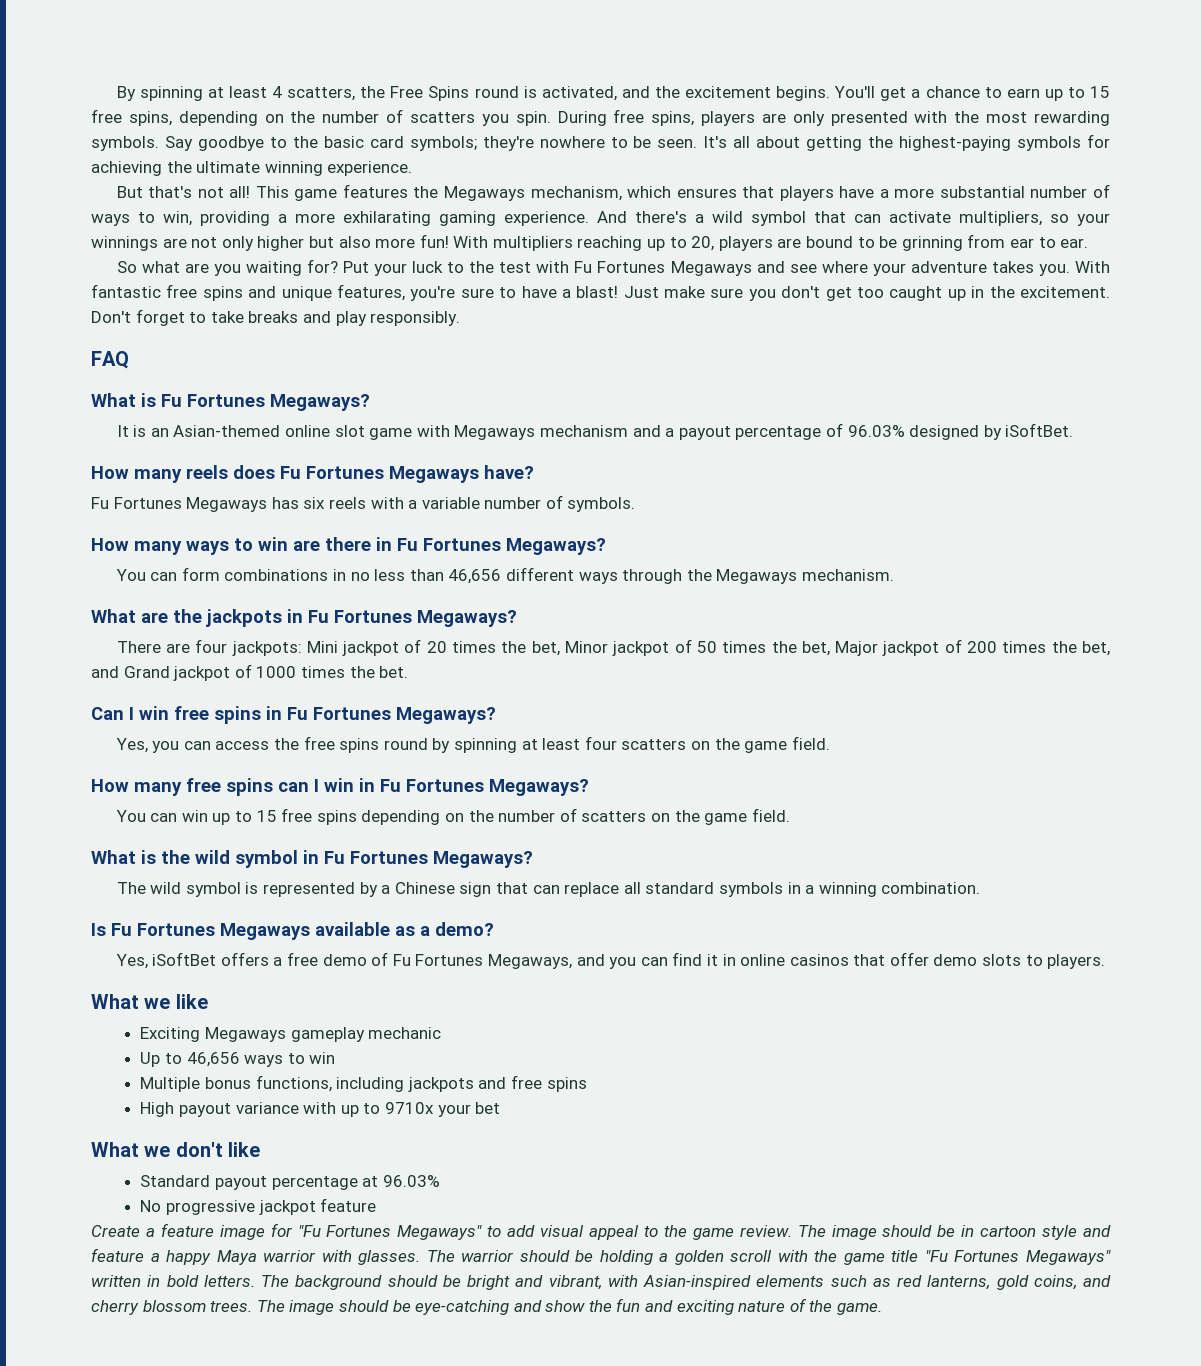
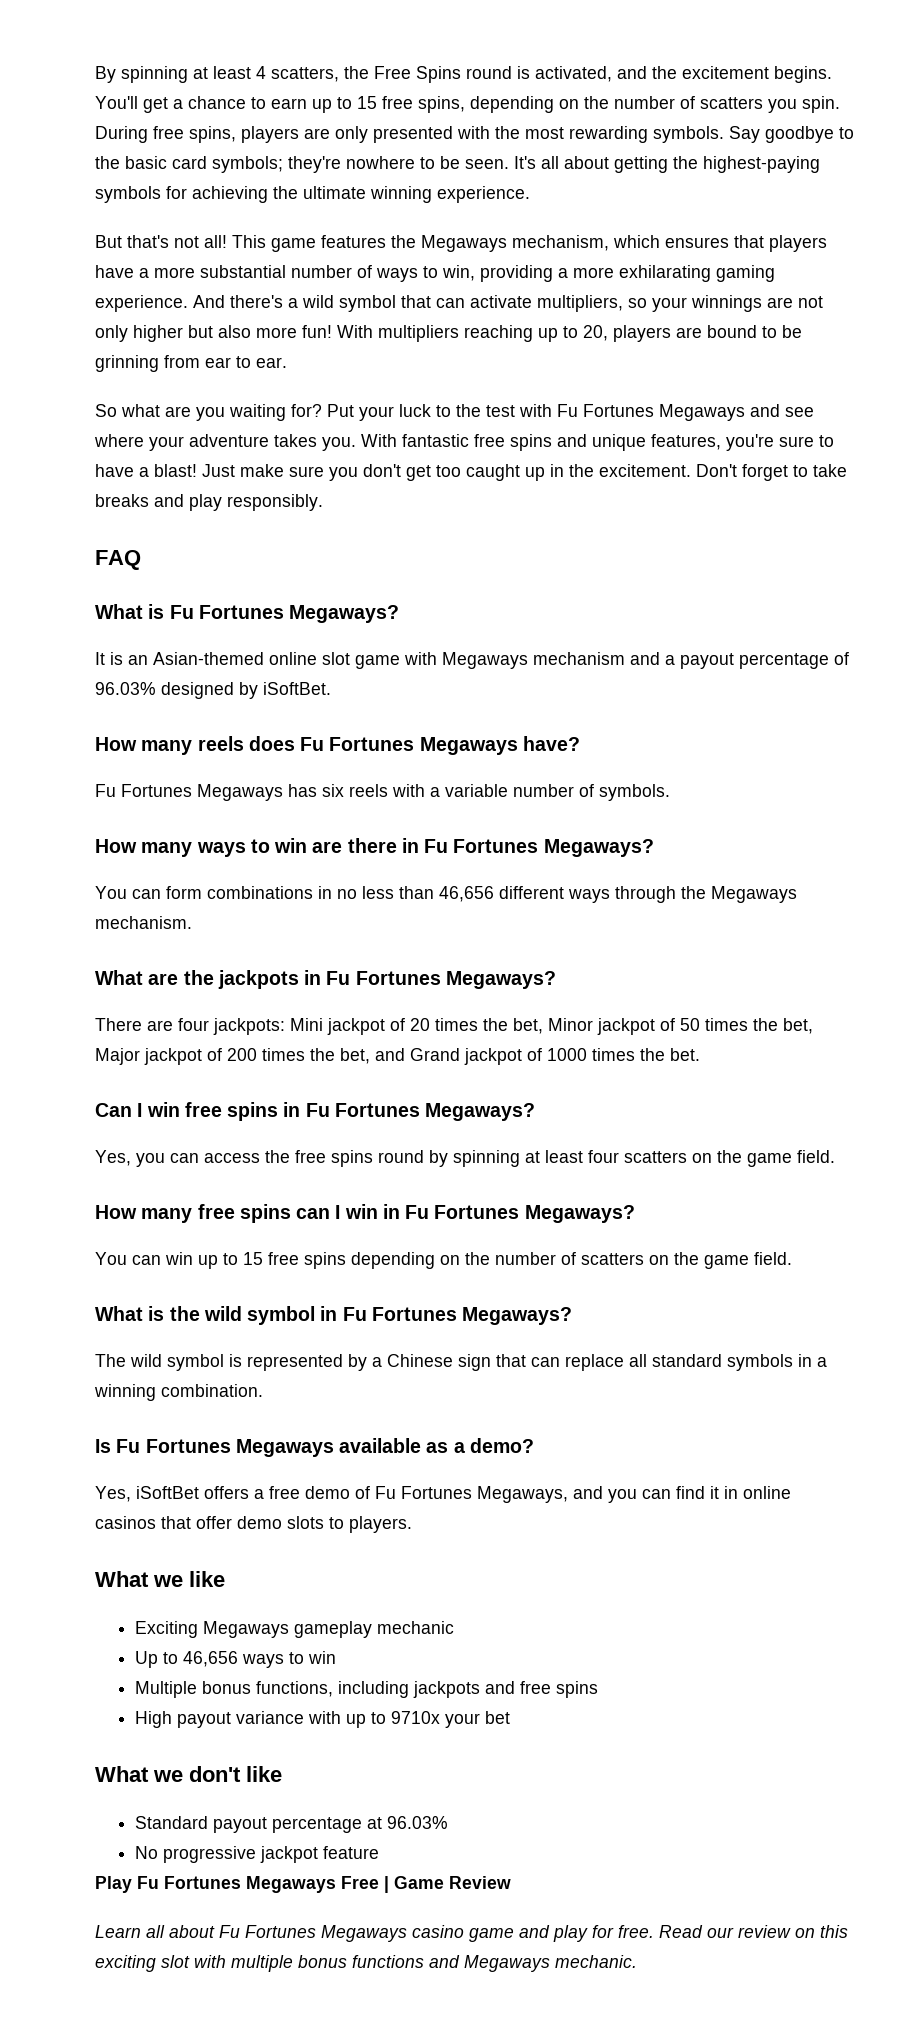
- Create a feature image for "Fu Fortunes Megaways" to add visual appeal to the game review. The image should be in cartoon style and feature a happy Maya warrior with glasses. The warrior should be holding a golden scroll with the game title "Fu Fortunes Megaways" written in bold letters. The background should be bright and vibrant, with Asian-inspired elements such as red lanterns, gold coins, and cherry blossom trees. The image should be eye-catching and show the fun and exciting nature of the game.
+ Play Fu Fortunes Megaways Free | Game Review
+ Learn all about Fu Fortunes Megaways casino game and play for free. Read our review on this exciting slot with multiple bonus functions and Megaways mechanic.

